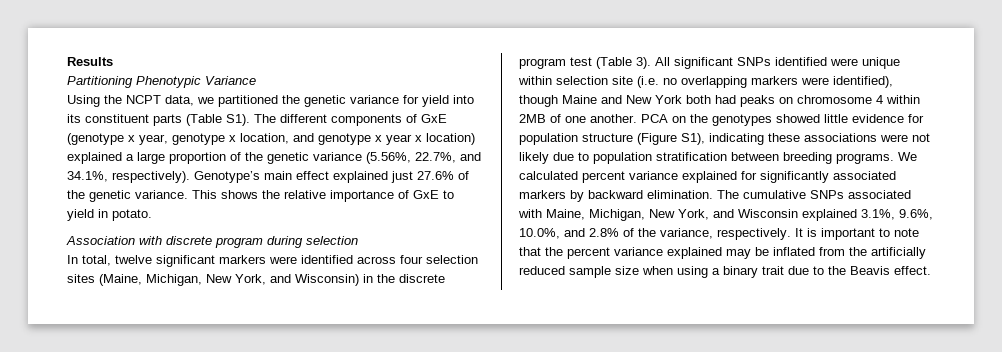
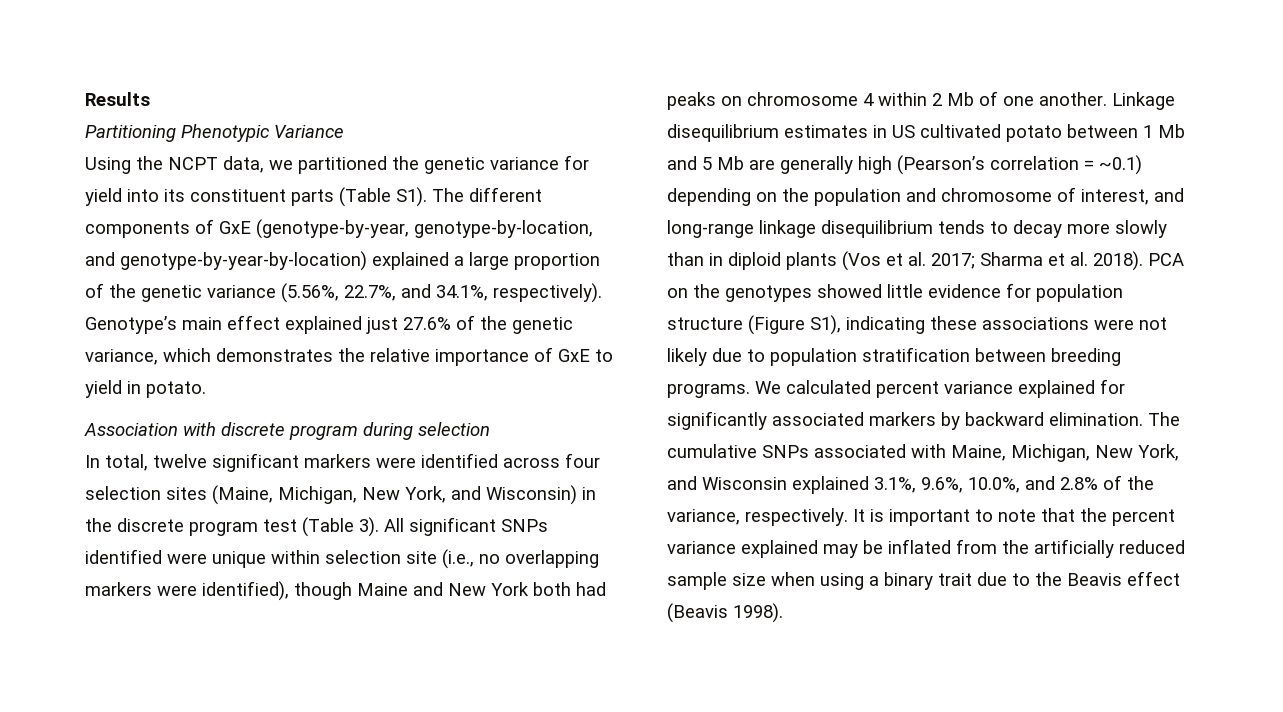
- Using the NCPT data, we partitioned the genetic variance for yield into its constituent parts (Table S1). The different components of GxE (genotype x year, genotype x location, and genotype x year x location) explained a large proportion of the genetic variance (5.56%, 22.7%, and 34.1%, respectively).
+ Using the NCPT data, we partitioned the genetic variance for yield into its constituent parts (Table S1). The different components of GxE (genotype-by-year, genotype-by-location, and genotype-by-year-by-location) explained a large proportion of the genetic variance (5.56%, 22.7%, and 34.1%, respectively).
- Genotype’s main effect explained just 27.6% of the genetic variance. This shows the relative importance of GxE to yield in potato.
+ Genotype’s main effect explained just 27.6% of the genetic variance, which demonstrates the relative importance of GxE to yield in potato.
- All significant SNPs identified were unique within selection site (i.e. no overlapping markers were identified), though Maine and New York both had peaks on chromosome 4 within 2MB of one another.
+ All significant SNPs identified were unique within selection site (i.e., no overlapping markers were identified), though Maine and New York both had peaks on chromosome 4 within 2 Mb of one another.
+ Linkage disequilibrium estimates in US cultivated potato between 1 Mb and 5 Mb are generally high (Pearson’s correlation = ~0.1) depending on the population and chromosome of interest, and long-range linkage disequilibrium tends to decay more slowly than in diploid plants (Vos et al. 2017; Sharma et al. 2018).
- It is important to note that the percent variance explained may be inflated from the artificially reduced sample size when using a binary trait due to the Beavis effect.
+ It is important to note that the percent variance explained may be inflated from the artificially reduced sample size when using a binary trait due to the Beavis effect (Beavis 1998).

